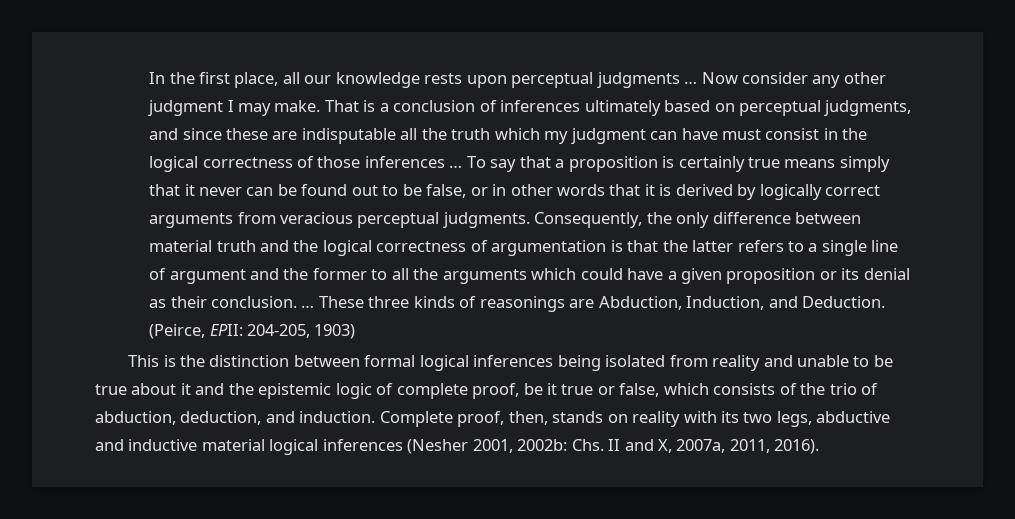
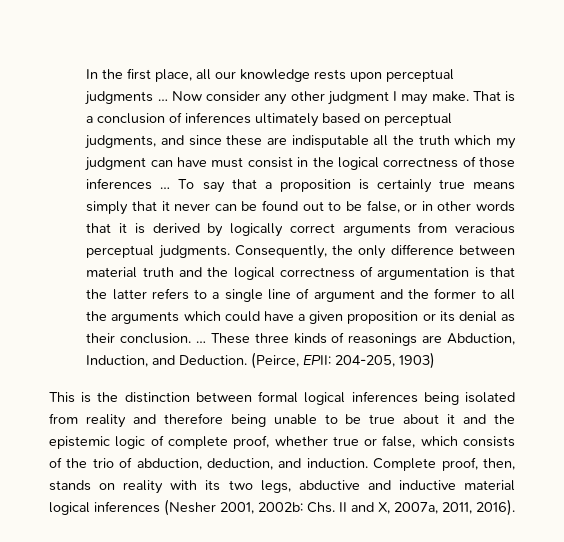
- This is the distinction between formal logical inferences being isolated from reality and unable to be true about it and the epistemic logic of complete proof, be it true or false, which consists of the trio of abduction, deduction, and induction.
+ This is the distinction between formal logical inferences being isolated from reality and therefore being unable to be true about it and the epistemic logic of complete proof, whether true or false, which consists of the trio of abduction, deduction, and induction.

